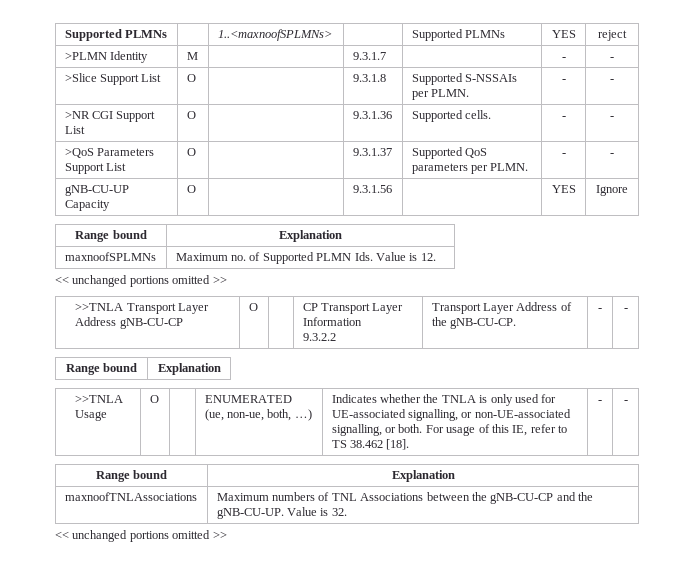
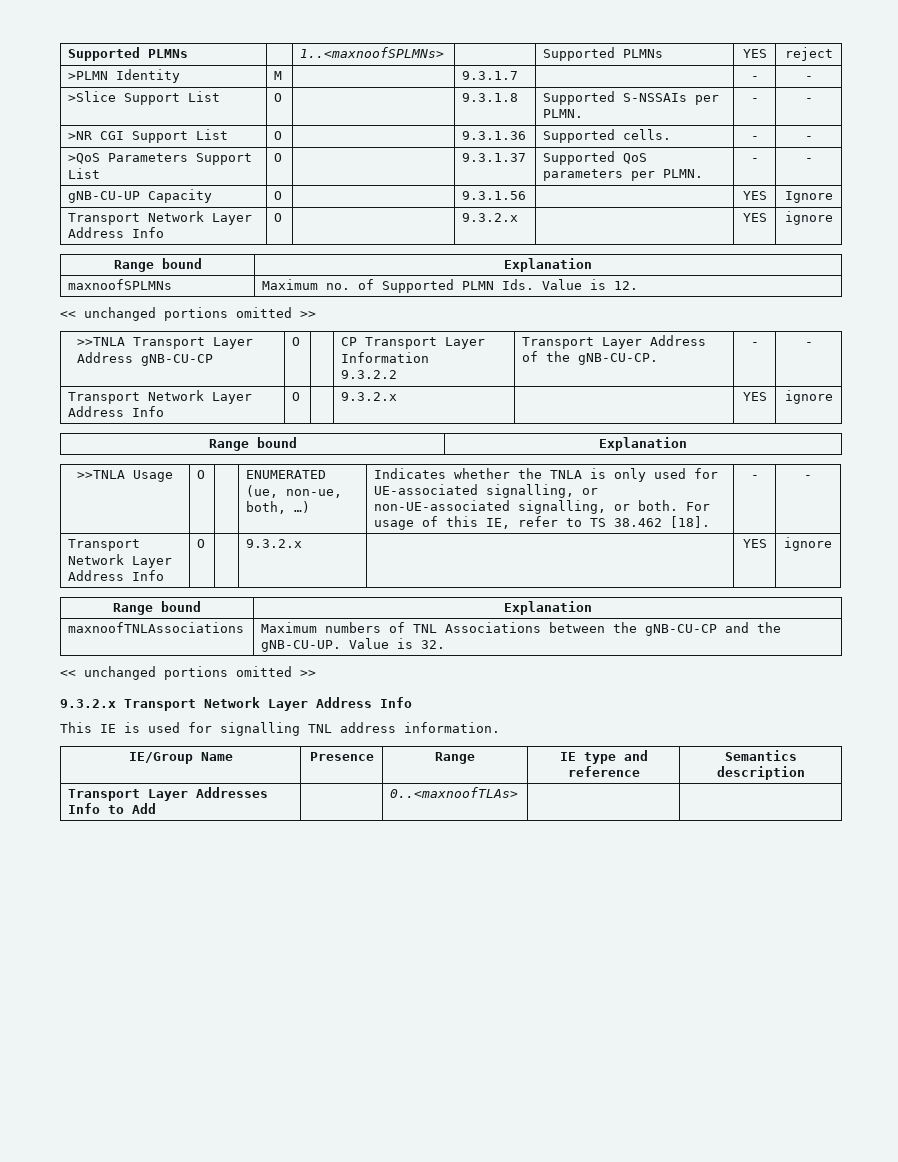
  gNB-CU-UP Capacity | O | | 9.3.1.56 | | YES | Ignore
+ Transport Network Layer Address Info | O | | 9.3.2.x | | YES | ignore
  >>TNLA Transport Layer Address gNB-CU-CP | O | | CP Transport Layer Information
  9.3.2.2 | Transport Layer Address of the gNB-CU-CP. | - | -
+ Transport Network Layer Address Info | O | | 9.3.2.x | | YES | ignore
  >>TNLA Usage | O | | ENUMERATED (ue, non-ue, both, …) | Indicates whether the TNLA is only used for UE-associated signalling, or non-UE-associated signalling, or both. For usage of this IE, refer to TS 38.462 [18]. | - | -
+ Transport Network Layer Address Info | O | | 9.3.2.x | | YES | ignore
+ 9.3.2.x Transport Network Layer Address Info
+ This IE is used for signalling TNL address information.
+ IE/Group Name | Presence | Range | IE type and reference | Semantics description
+ Transport Layer Addresses Info to Add | | 0..<maxnoofTLAs> | |

